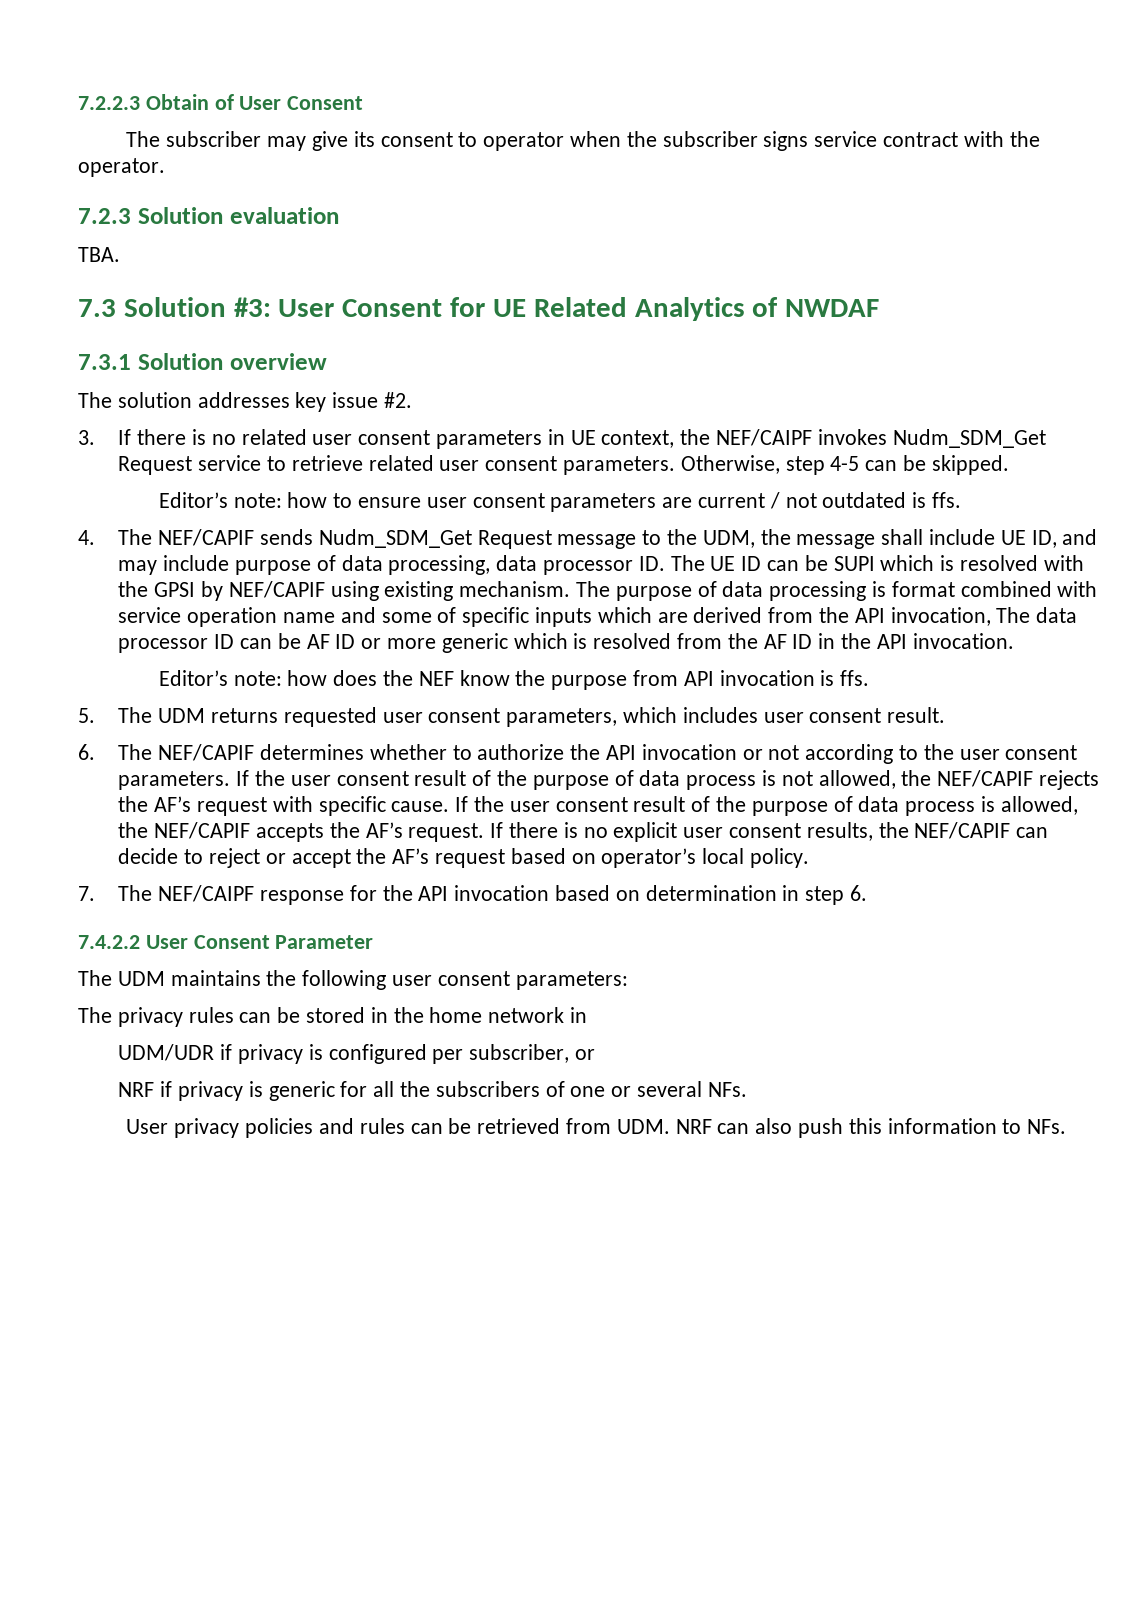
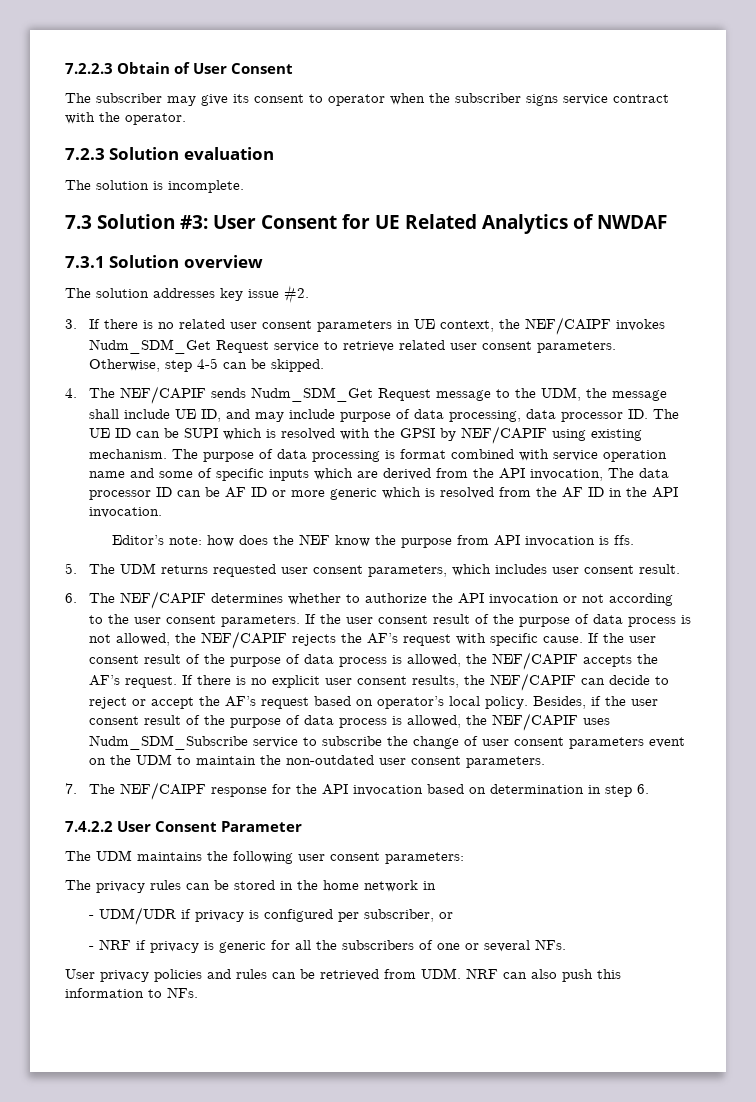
- TBA.
+ The solution is incomplete.
- Editor’s note: how to ensure user consent parameters are current / not outdated is ffs.
+ Besides, if the user consent result of the purpose of data process is allowed, the NEF/CAPIF uses Nudm_SDM_Subscribe service to subscribe the change of user consent parameters event on the UDM to maintain the non-outdated user consent parameters.
- UDM/UDR if privacy is configured per subscriber, or
+ - UDM/UDR if privacy is configured per subscriber, or
- NRF if privacy is generic for all the subscribers of one or several NFs.
+ - NRF if privacy is generic for all the subscribers of one or several NFs.

